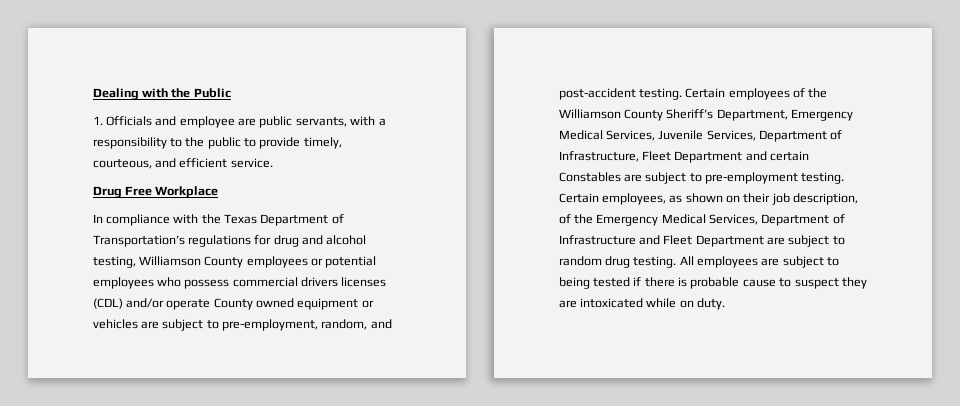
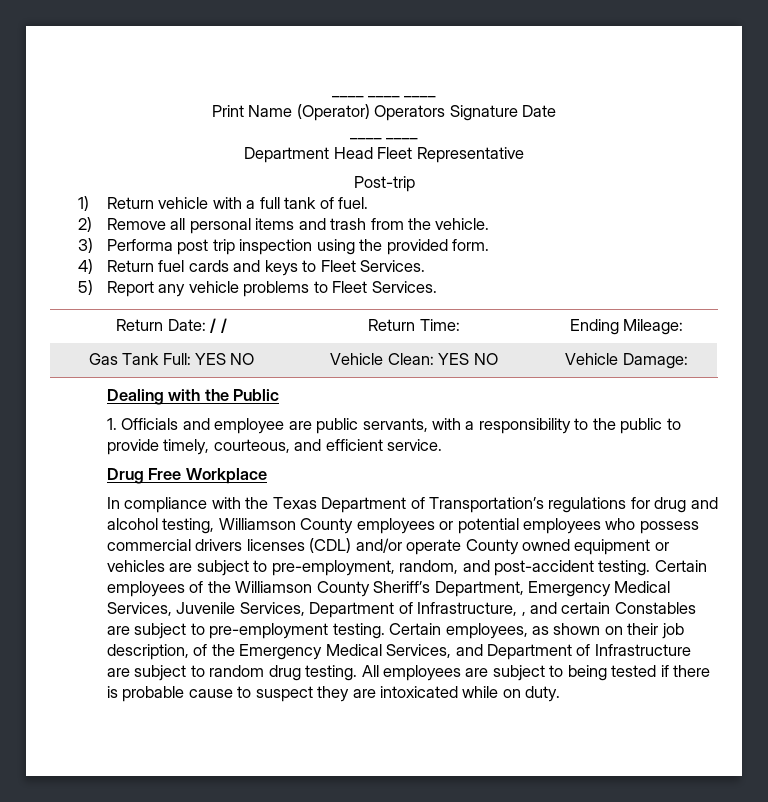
+ ____ ____ ____
+ Print Name (Operator) Operators Signature Date
+ ____ ____
+ Department Head Fleet Representative
+ Post-trip
+ 1) Return vehicle with a full tank of fuel.
+ 2) Remove all personal items and trash from the vehicle.
+ 3) Performa post trip inspection using the provided form.
+ 4) Return fuel cards and keys to Fleet Services.
+ 5) Report any vehicle problems to Fleet Services.
+ Return Date: / / | Return Time: | Ending Mileage:
+ Gas Tank Full: YES NO | Vehicle Clean: YES NO | Vehicle Damage:
- Certain employees of the Williamson County Sheriff’s Department, Emergency Medical Services, Juvenile Services, Department of Infrastructure, Fleet Department and certain Constables are subject to pre-employment testing.
+ Certain employees of the Williamson County Sheriff’s Department, Emergency Medical Services, Juvenile Services, Department of Infrastructure, , and certain Constables are subject to pre-employment testing.
- Certain employees, as shown on their job description, of the Emergency Medical Services, Department of Infrastructure and Fleet Department are subject to random drug testing.
+ Certain employees, as shown on their job description, of the Emergency Medical Services, and Department of Infrastructure are subject to random drug testing.

